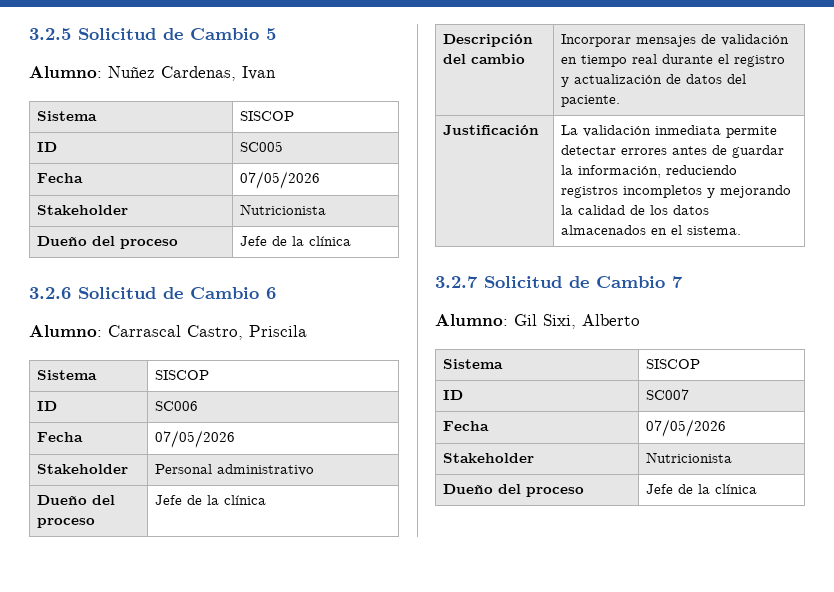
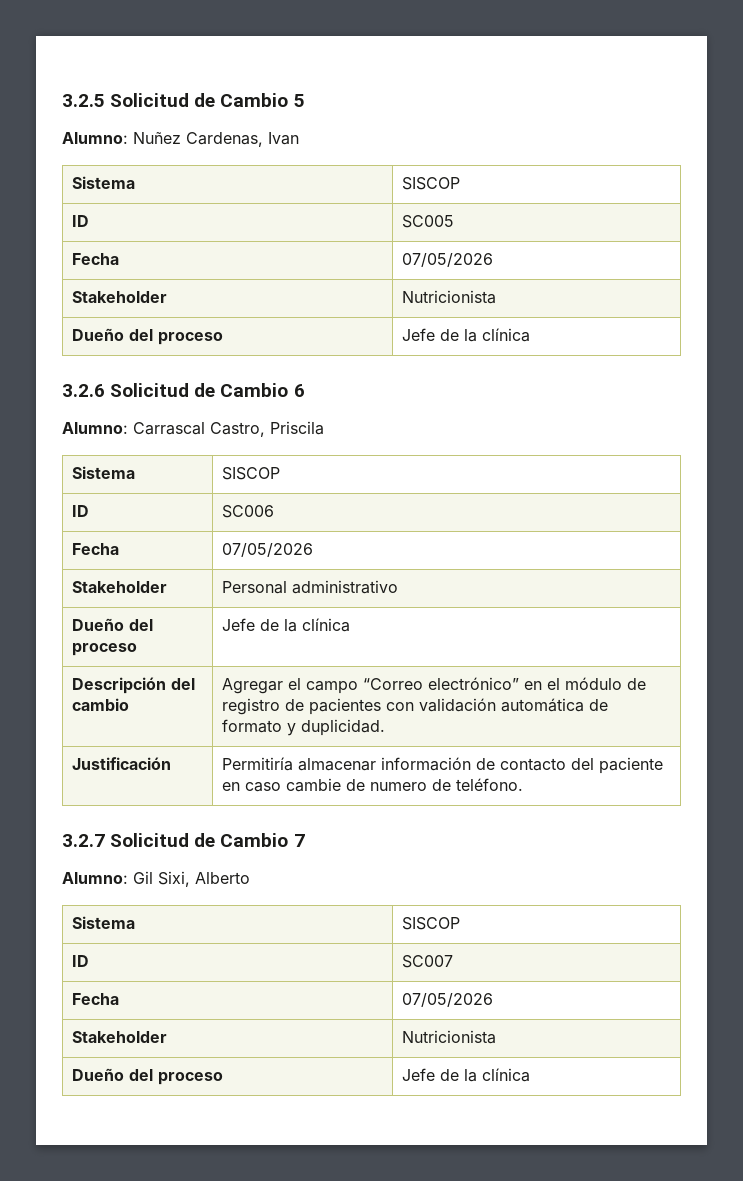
- Descripción del cambio | Incorporar mensajes de validación en tiempo real durante el registro y actualización de datos del paciente.
- Justificación | La validación inmediata permite detectar errores antes de guardar la información, reduciendo registros incompletos y mejorando la calidad de los datos almacenados en el sistema.
+ Descripción del cambio | Agregar el campo “Correo electrónico” en el módulo de registro de pacientes con validación automática de formato y duplicidad.
+ Justificación | Permitiría almacenar información de contacto del paciente en caso cambie de numero de teléfono.

